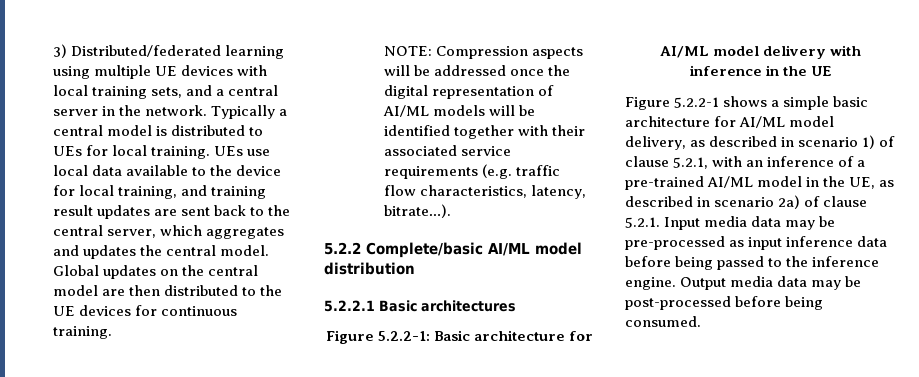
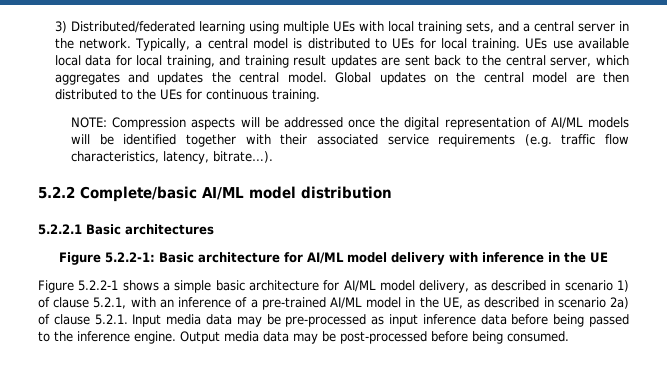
- 3) Distributed/federated learning using multiple UE devices with local training sets, and a central server in the network.
+ 3) Distributed/federated learning using multiple UEs with local training sets, and a central server in the network.
- Typically a central model is distributed to UEs for local training.
+ Typically, a central model is distributed to UEs for local training.
- UEs use local data available to the device for local training, and training result updates are sent back to the central server, which aggregates and updates the central model.
+ UEs use available local data for local training, and training result updates are sent back to the central server, which aggregates and updates the central model.
- Global updates on the central model are then distributed to the UE devices for continuous training.
+ Global updates on the central model are then distributed to the UEs for continuous training.

